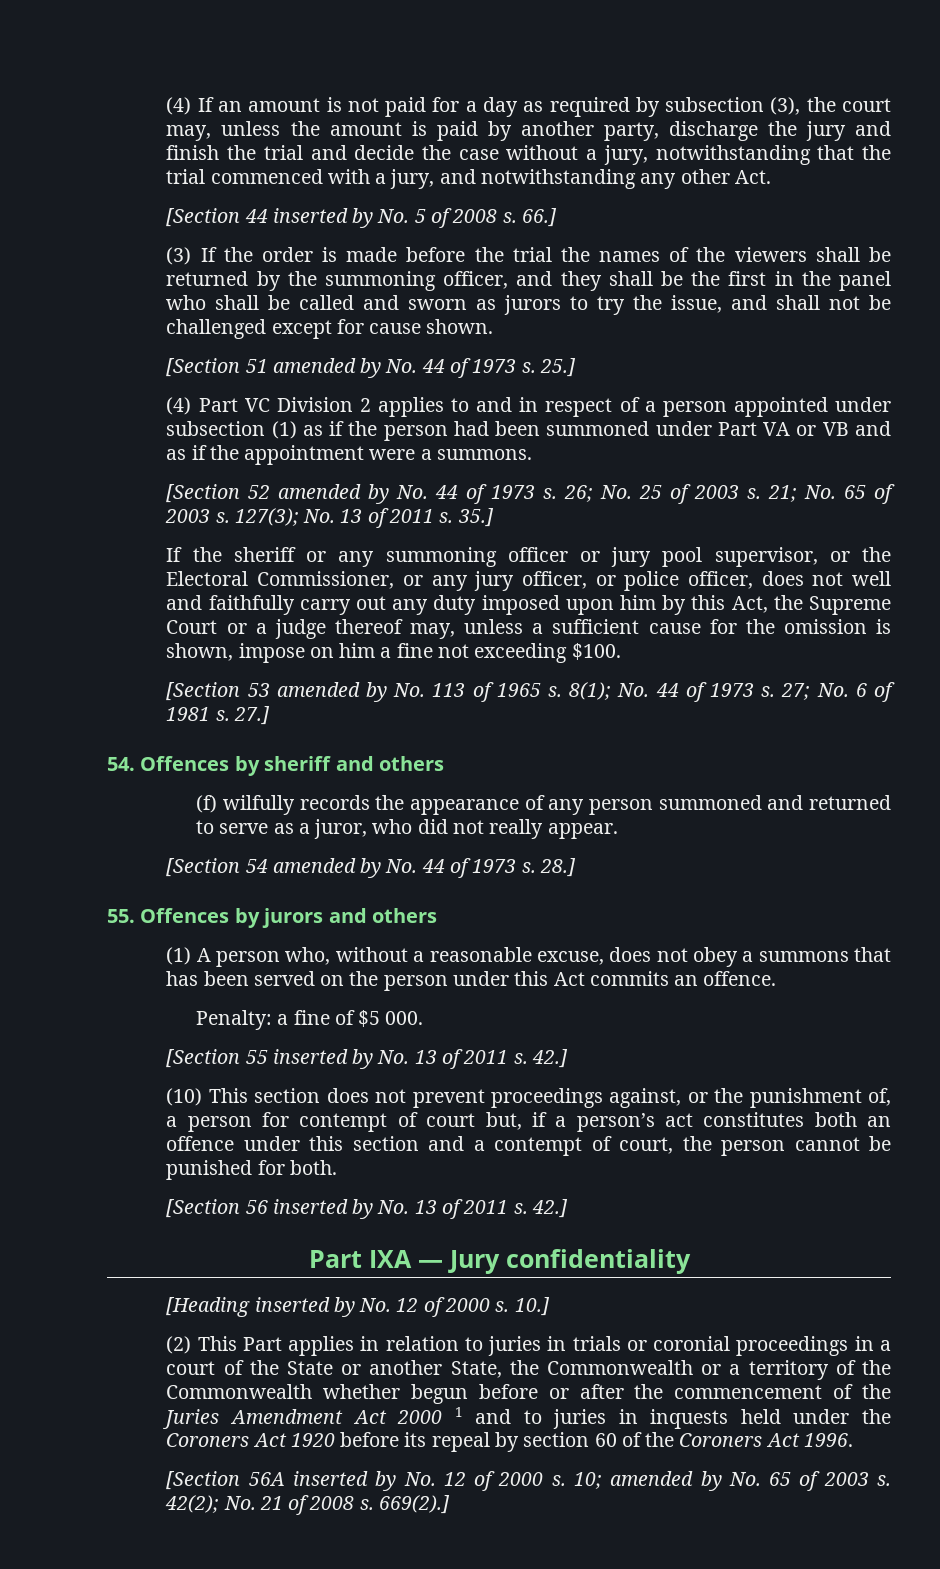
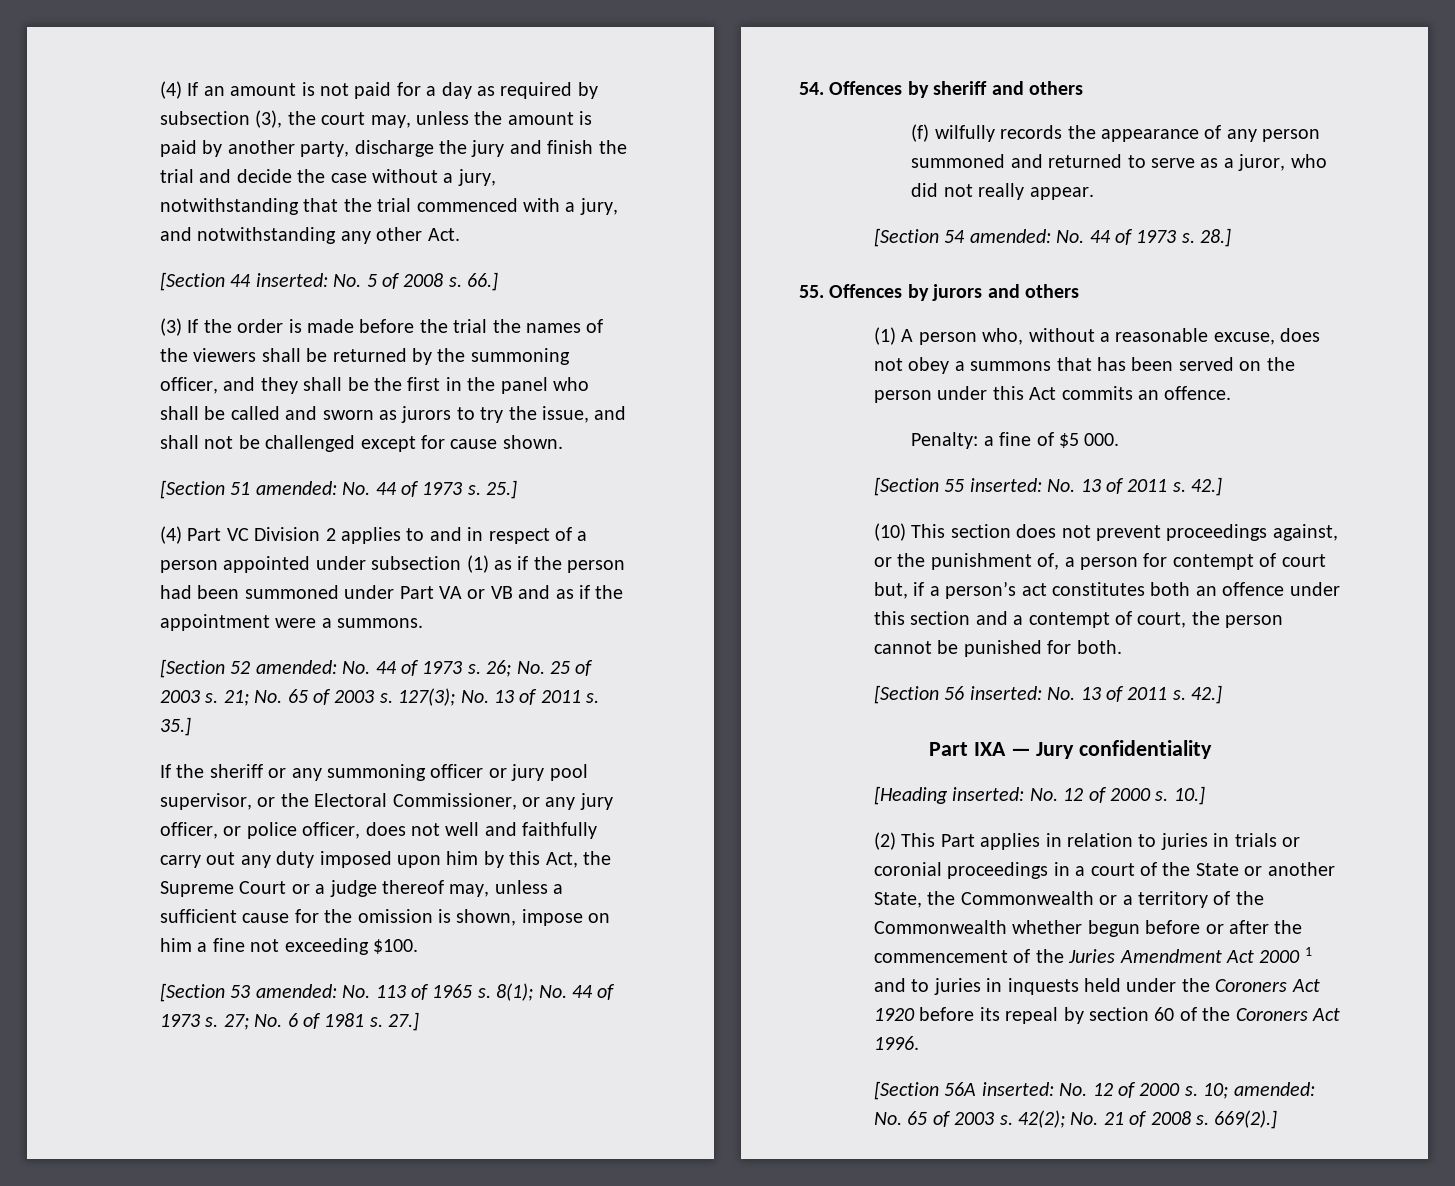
- [Section 44 inserted by No. 5 of 2008 s.
+ [Section 44 inserted: No. 5 of 2008 s.
- [Section 51 amended by No. 44 of 1973 s.
+ [Section 51 amended: No. 44 of 1973 s.
- [Section 52 amended by No. 44 of 1973 s.
+ [Section 52 amended: No. 44 of 1973 s.
- [Section 53 amended by No. 113 of 1965 s.
+ [Section 53 amended: No. 113 of 1965 s.
- [Section 54 amended by No. 44 of 1973 s.
+ [Section 54 amended: No. 44 of 1973 s.
- [Section 55 inserted by No. 13 of 2011 s.
+ [Section 55 inserted: No. 13 of 2011 s.
- [Section 56 inserted by No. 13 of 2011 s.
+ [Section 56 inserted: No. 13 of 2011 s.
- [Heading inserted by No. 12 of 2000 s.
+ [Heading inserted: No. 12 of 2000 s.
- [Section 56A inserted by No. 12 of 2000 s.
+ [Section 56A inserted: No. 12 of 2000 s.
- 10; amended by No. 65 of 2003 s.
+ 10; amended: No. 65 of 2003 s.

